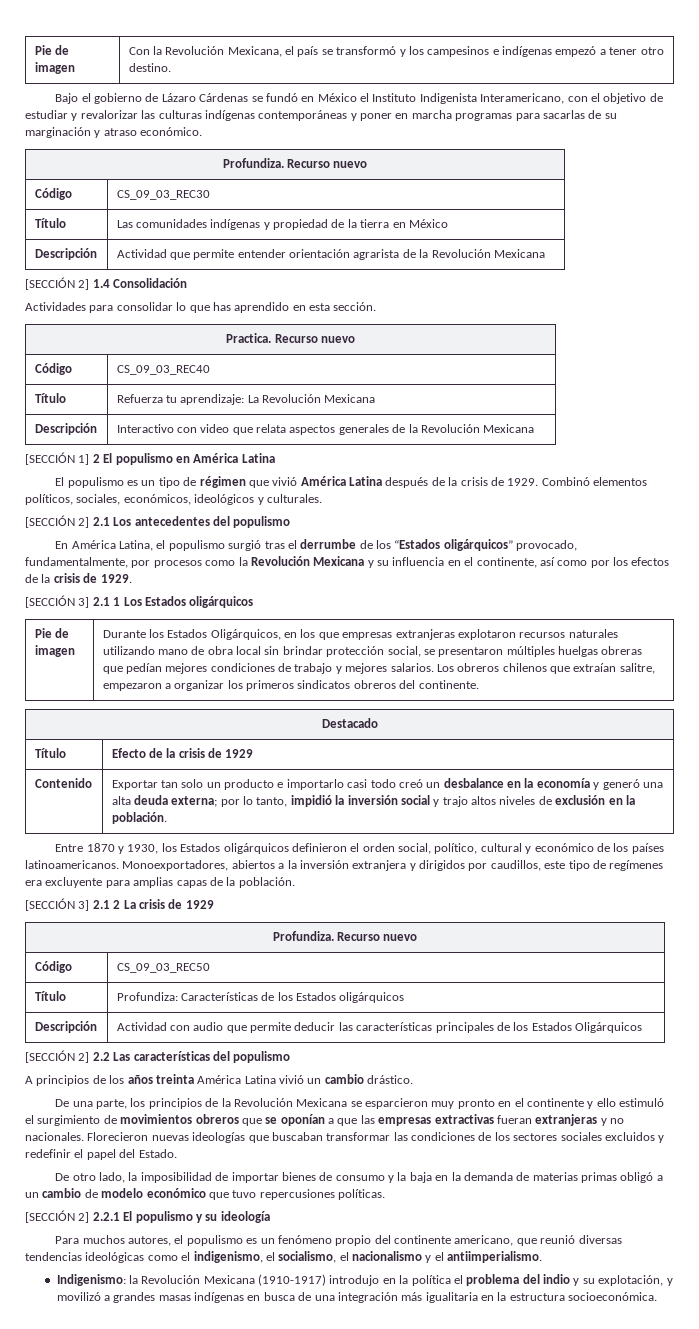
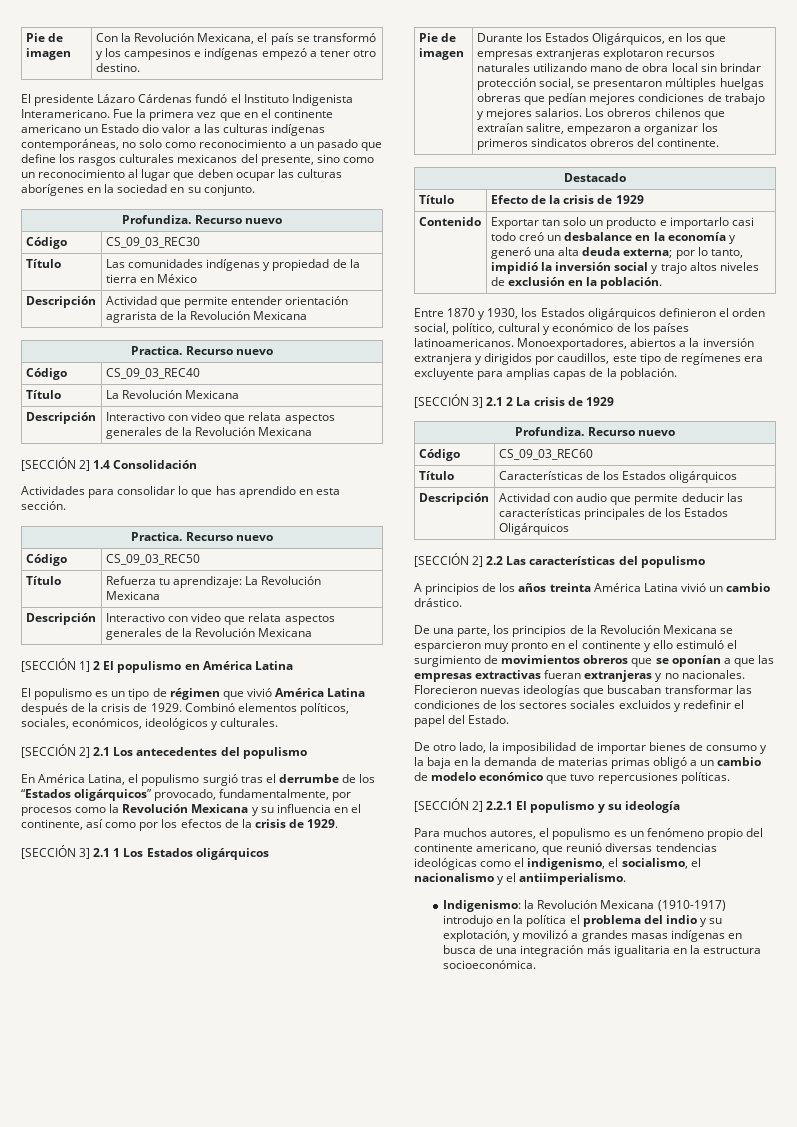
- Bajo el gobierno de Lázaro Cárdenas se fundó en México el Instituto Indigenista Interamericano, con el objetivo de estudiar y revalorizar las culturas indígenas contemporáneas y poner en marcha programas para sacarlas de su marginación y atraso económico.
+ El presidente Lázaro Cárdenas fundó el Instituto Indigenista Interamericano. Fue la primera vez que en el continente americano un Estado dio valor a las culturas indígenas contemporáneas, no solo como reconocimiento a un pasado que define los rasgos culturales mexicanos del presente, sino como un reconocimiento al lugar que deben ocupar las culturas aborígenes en la sociedad en su conjunto.
  Descripción | Actividad que permite entender orientación agrarista de la Revolución Mexicana
+ Practica. Recurso nuevo
+ Código | CS_09_03_REC40
+ Título | La Revolución Mexicana
+ Descripción | Interactivo con video que relata aspectos generales de la Revolución Mexicana
- Código | CS_09_03_REC40
+ Código | CS_09_03_REC50
- Código | CS_09_03_REC50
- Título | Profundiza: Características de los Estados oligárquicos
+ Código | CS_09_03_REC60
+ Título | Características de los Estados oligárquicos

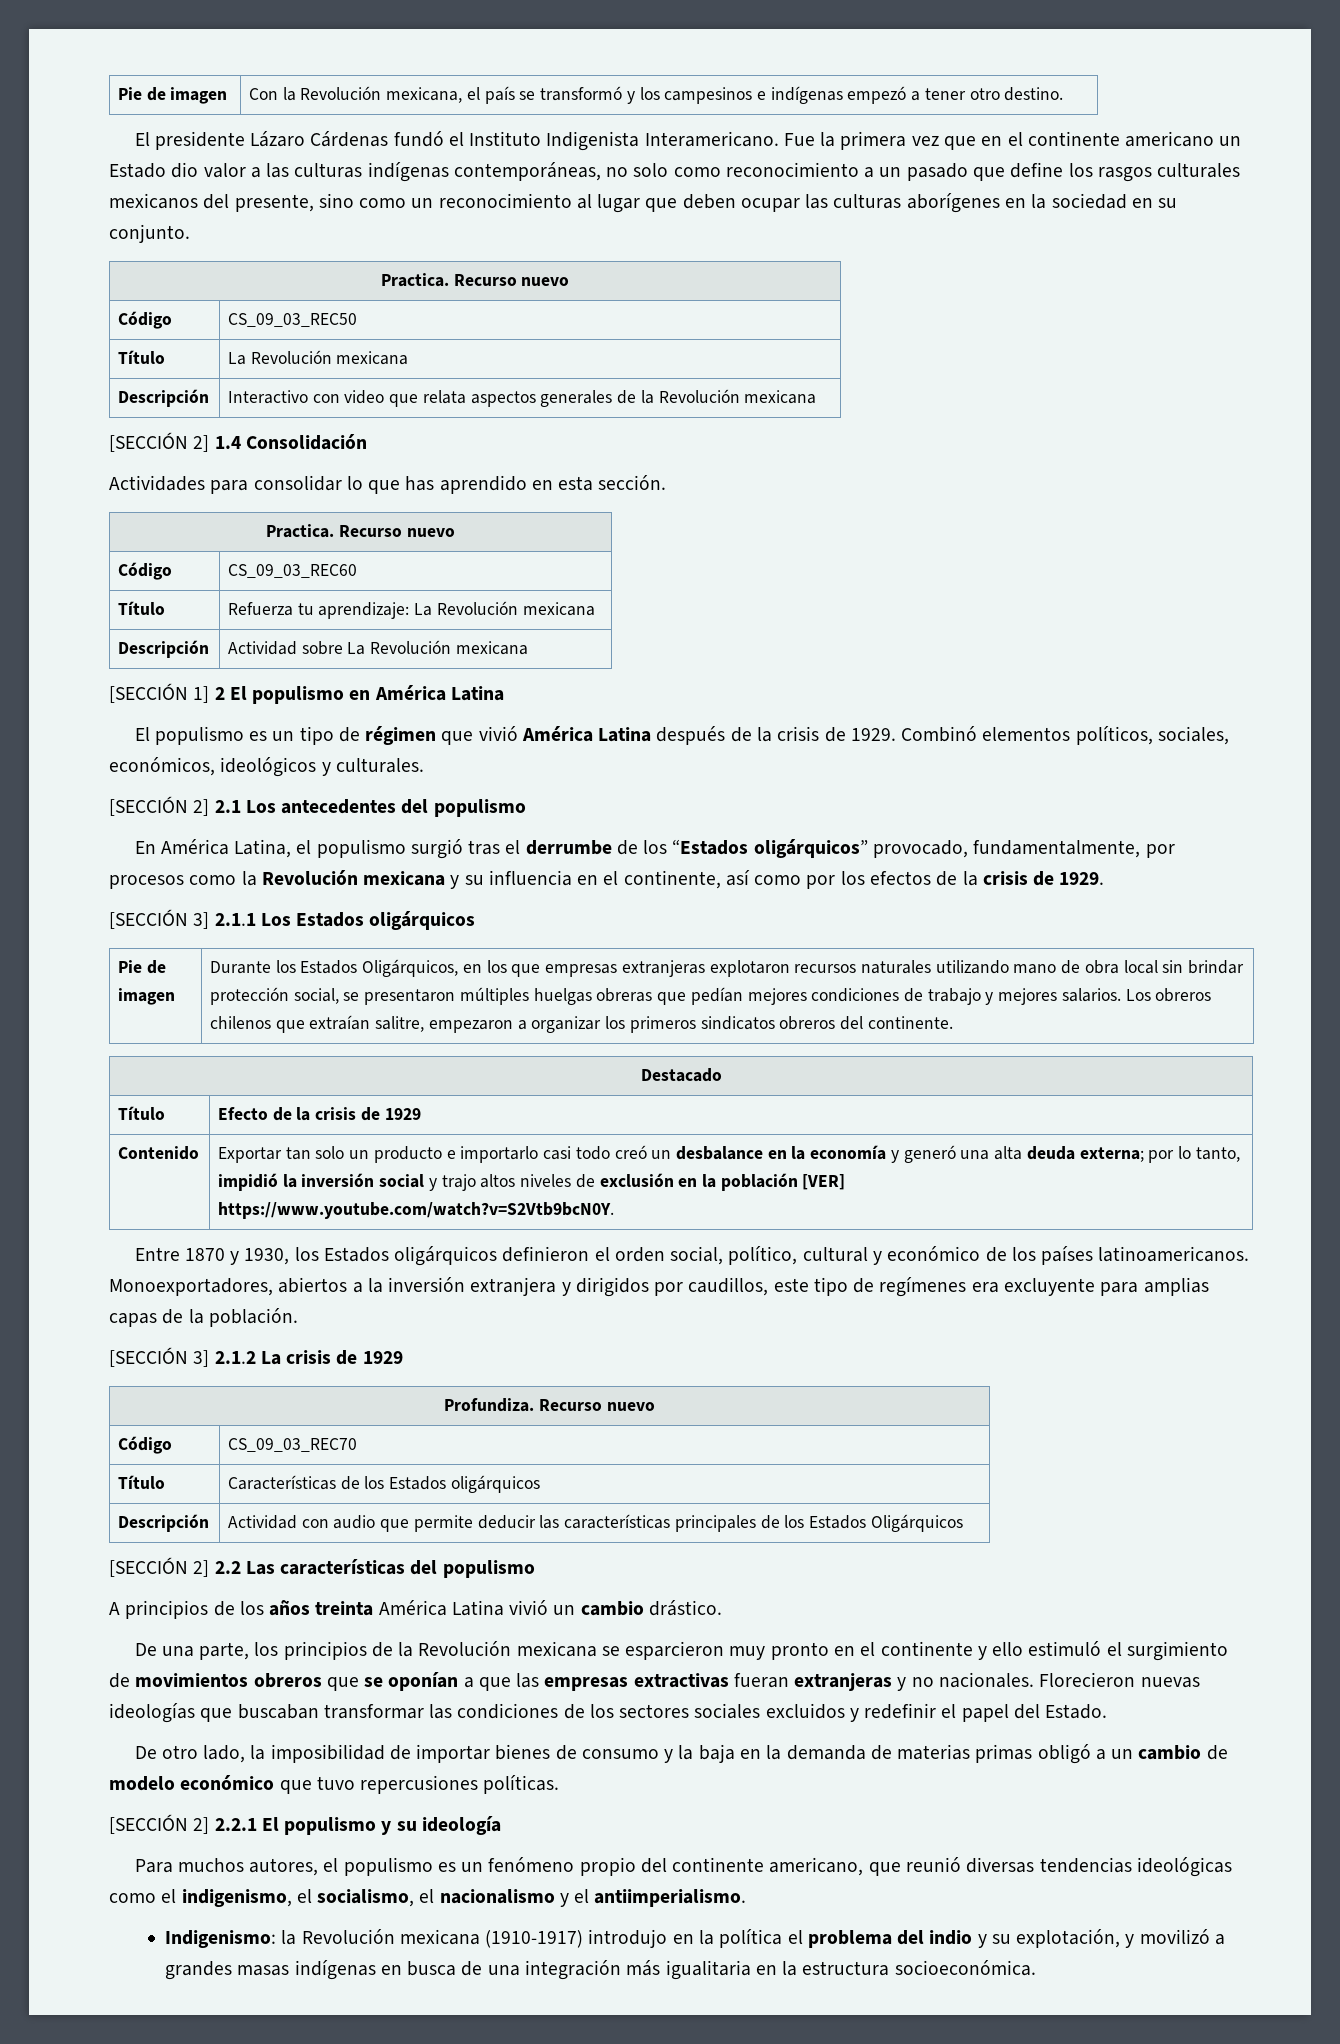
- Pie de imagen | Con la Revolución Mexicana, el país se transformó y los campesinos e indígenas empezó a tener otro destino.
+ Pie de imagen | Con la Revolución mexicana, el país se transformó y los campesinos e indígenas empezó a tener otro destino.
  Fue la primera vez que en el continente americano un Estado dio valor a las culturas indígenas contemporáneas, no solo como reconocimiento a un pasado que define los rasgos culturales mexicanos del presente, sino como un reconocimiento al lugar que deben ocupar las culturas aborígenes en la sociedad en su conjunto.
- Profundiza. Recurso nuevo
- Código | CS_09_03_REC30
- Título | Las comunidades indígenas y propiedad de la tierra en México
- Descripción | Actividad que permite entender orientación agrarista de la Revolución Mexicana
  Practica. Recurso nuevo
- Código | CS_09_03_REC40
+ Código | CS_09_03_REC50
- Título | La Revolución Mexicana
- Descripción | Interactivo con video que relata aspectos generales de la Revolución Mexicana
+ Título | La Revolución mexicana
+ Descripción | Interactivo con video que relata aspectos generales de la Revolución mexicana
- Código | CS_09_03_REC50
+ Código | CS_09_03_REC60
- Título | Refuerza tu aprendizaje: La Revolución Mexicana
- Descripción | Interactivo con video que relata aspectos generales de la Revolución Mexicana
+ Título | Refuerza tu aprendizaje: La Revolución mexicana
+ Descripción | Actividad sobre La Revolución mexicana
- En América Latina, el populismo surgió tras el derrumbe de los “Estados oligárquicos” provocado, fundamentalmente, por procesos como la Revolución Mexicana y su influencia en el continente, así como por los efectos de la crisis de 1929.
+ En América Latina, el populismo surgió tras el derrumbe de los “Estados oligárquicos” provocado, fundamentalmente, por procesos como la Revolución mexicana y su influencia en el continente, así como por los efectos de la crisis de 1929.
- [SECCIÓN 3] 2.1 1 Los Estados oligárquicos
+ [SECCIÓN 3] 2.1.1 Los Estados oligárquicos
- Contenido | Exportar tan solo un producto e importarlo casi todo creó un desbalance en la economía y generó una alta deuda externa; por lo tanto, impidió la inversión social y trajo altos niveles de exclusión en la población.
+ Contenido | Exportar tan solo un producto e importarlo casi todo creó un desbalance en la economía y generó una alta deuda externa; por lo tanto, impidió la inversión social y trajo altos niveles de exclusión en la población [VER] https://www.youtube.com/watch?v=S2Vtb9bcN0Y.
- [SECCIÓN 3] 2.1 2 La crisis de 1929
+ [SECCIÓN 3] 2.1.2 La crisis de 1929
- Código | CS_09_03_REC60
+ Código | CS_09_03_REC70
- De una parte, los principios de la Revolución Mexicana se esparcieron muy pronto en el continente y ello estimuló el surgimiento de movimientos obreros que se oponían a que las empresas extractivas fueran extranjeras y no nacionales.
+ De una parte, los principios de la Revolución mexicana se esparcieron muy pronto en el continente y ello estimuló el surgimiento de movimientos obreros que se oponían a que las empresas extractivas fueran extranjeras y no nacionales.
- Indigenismo: la Revolución Mexicana (1910-1917) introdujo en la política el problema del indio y su explotación, y movilizó a grandes masas indígenas en busca de una integración más igualitaria en la estructura socioeconómica.
+ Indigenismo: la Revolución mexicana (1910-1917) introdujo en la política el problema del indio y su explotación, y movilizó a grandes masas indígenas en busca de una integración más igualitaria en la estructura socioeconómica.

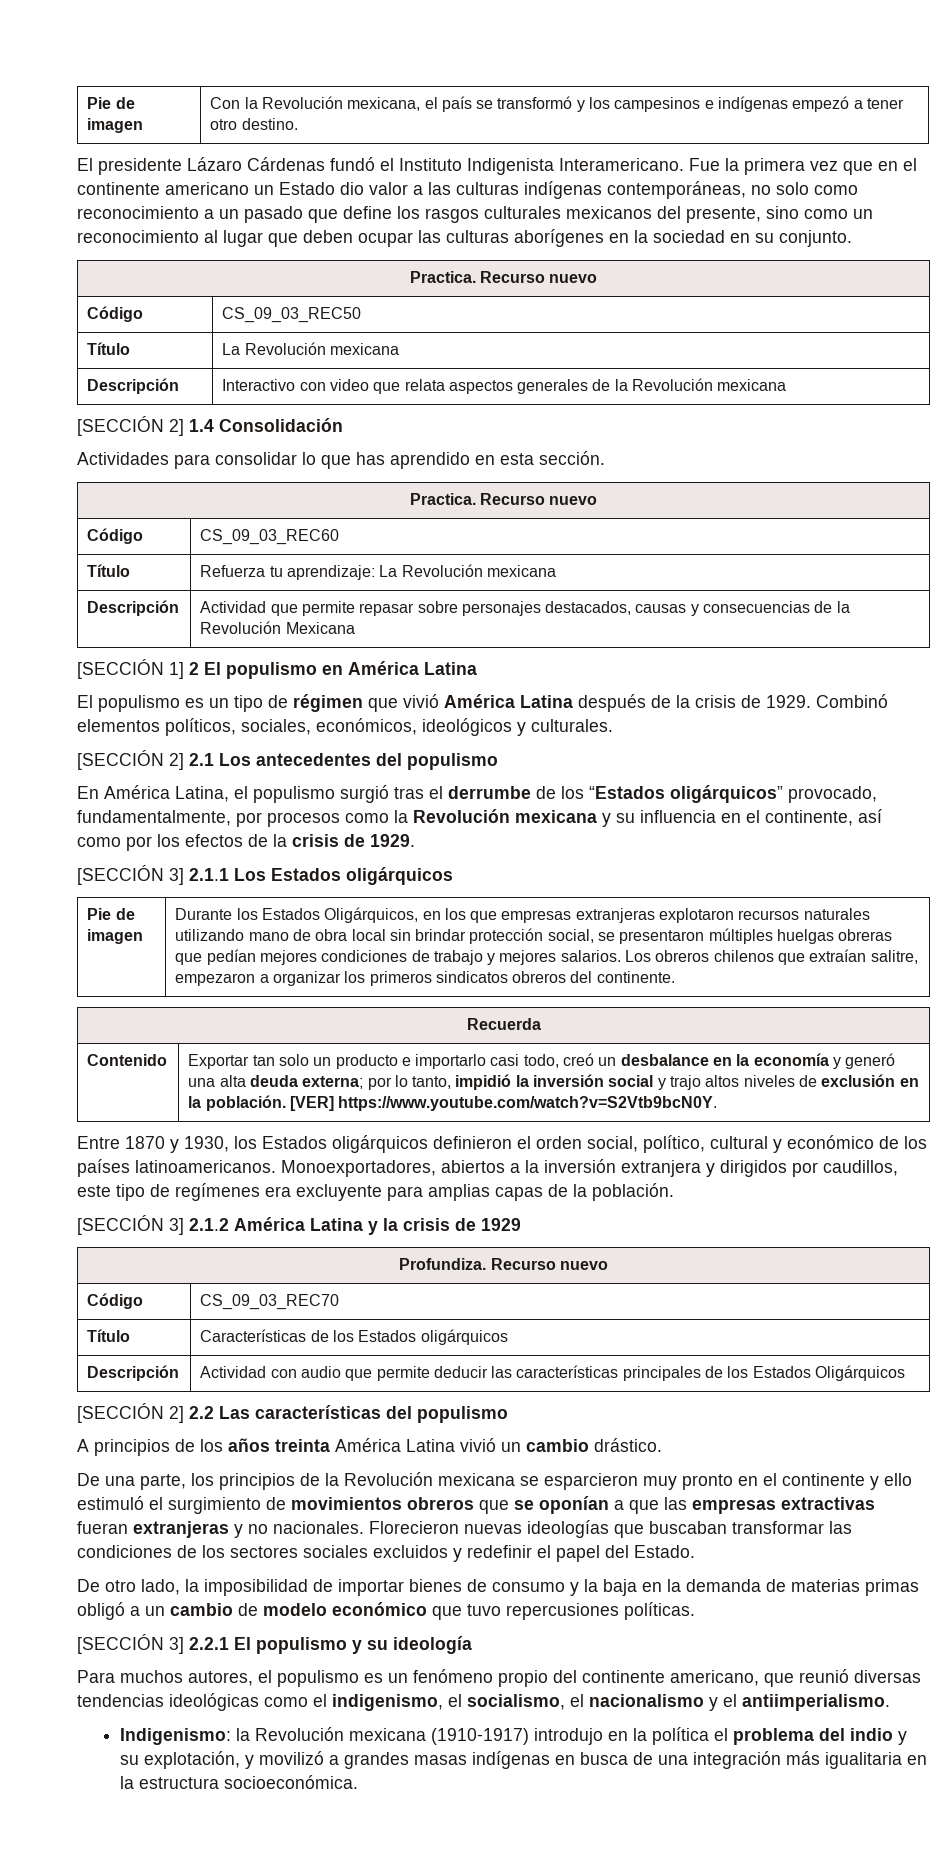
- Descripción | Actividad sobre La Revolución mexicana
+ Descripción | Actividad que permite repasar sobre personajes destacados, causas y consecuencias de la Revolución Mexicana
- Destacado
- Título | Efecto de la crisis de 1929
+ Recuerda
- Contenido | Exportar tan solo un producto e importarlo casi todo creó un desbalance en la economía y generó una alta deuda externa; por lo tanto, impidió la inversión social y trajo altos niveles de exclusión en la población [VER] https://www.youtube.com/watch?v=S2Vtb9bcN0Y.
+ Contenido | Exportar tan solo un producto e importarlo casi todo, creó un desbalance en la economía y generó una alta deuda externa; por lo tanto, impidió la inversión social y trajo altos niveles de exclusión en la población. [VER] https://www.youtube.com/watch?v=S2Vtb9bcN0Y.
- [SECCIÓN 3] 2.1.2 La crisis de 1929
+ [SECCIÓN 3] 2.1.2 América Latina y la crisis de 1929
- [SECCIÓN 2] 2.2.1 El populismo y su ideología
+ [SECCIÓN 3] 2.2.1 El populismo y su ideología

